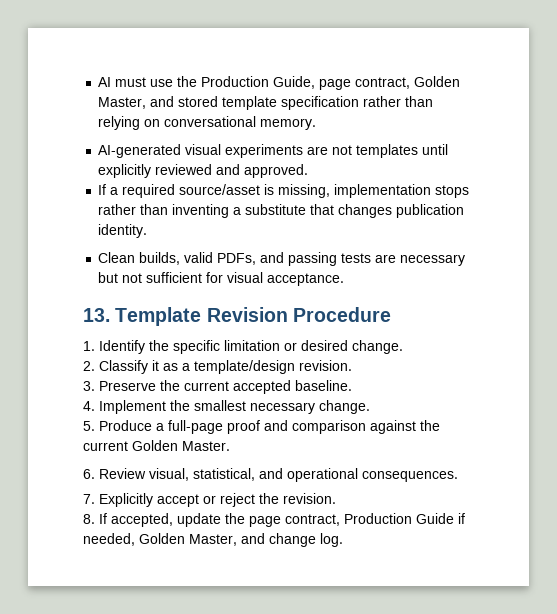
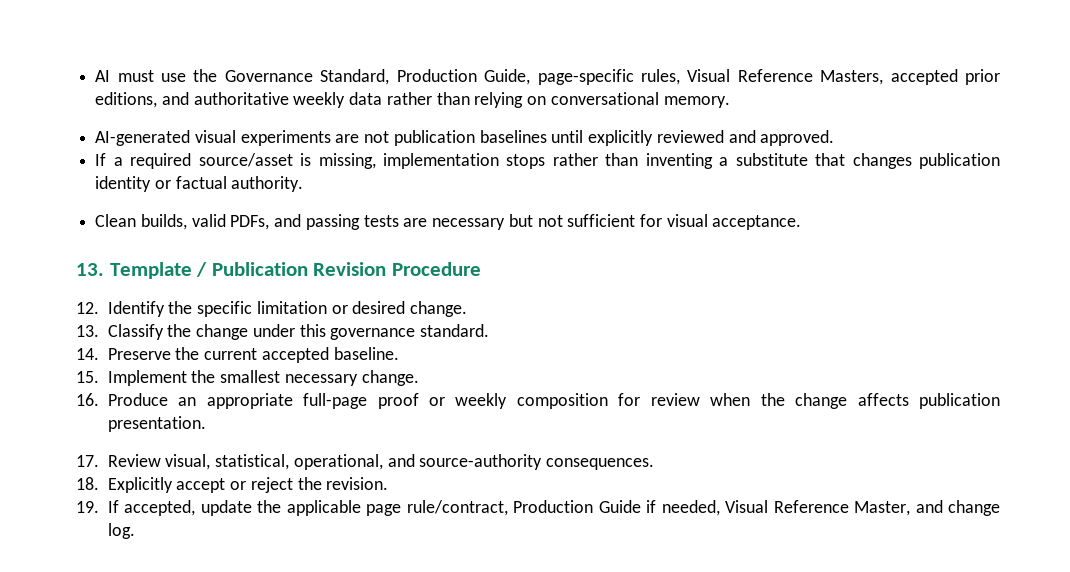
- AI must use the Production Guide, page contract, Golden Master, and stored template specification rather than relying on conversational memory.
+ AI must use the Governance Standard, Production Guide, page-specific rules, Visual Reference Masters, accepted prior editions, and authoritative weekly data rather than relying on conversational memory.
- AI-generated visual experiments are not templates until explicitly reviewed and approved.
+ AI-generated visual experiments are not publication baselines until explicitly reviewed and approved.
- If a required source/asset is missing, implementation stops rather than inventing a substitute that changes publication identity.
+ If a required source/asset is missing, implementation stops rather than inventing a substitute that changes publication identity or factual authority.
- 13. Template Revision Procedure
+ 13. Template / Publication Revision Procedure
- 1. Identify the specific limitation or desired change.
+ 12. Identify the specific limitation or desired change.
- 2. Classify it as a template/design revision.
- 3. Preserve the current accepted baseline.
+ 13. Classify the change under this governance standard.
+ 14. Preserve the current accepted baseline.
- 4. Implement the smallest necessary change.
+ 15. Implement the smallest necessary change.
- 5. Produce a full-page proof and comparison against the current Golden Master.
- 6. Review visual, statistical, and operational consequences.
+ 16. Produce an appropriate full-page proof or weekly composition for review when the change affects publication presentation.
+ 17. Review visual, statistical, operational, and source-authority consequences.
- 7. Explicitly accept or reject the revision.
+ 18. Explicitly accept or reject the revision.
- 8. If accepted, update the page contract, Production Guide if needed, Golden Master, and change log.
+ 19. If accepted, update the applicable page rule/contract, Production Guide if needed, Visual Reference Master, and change log.

